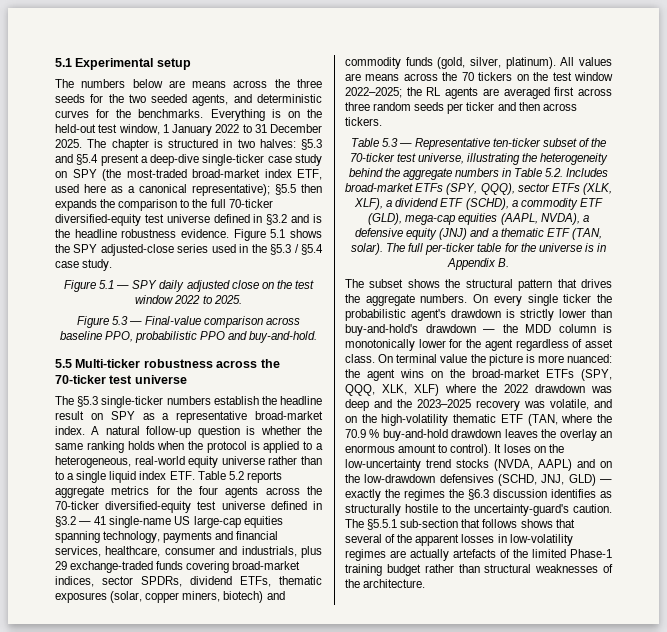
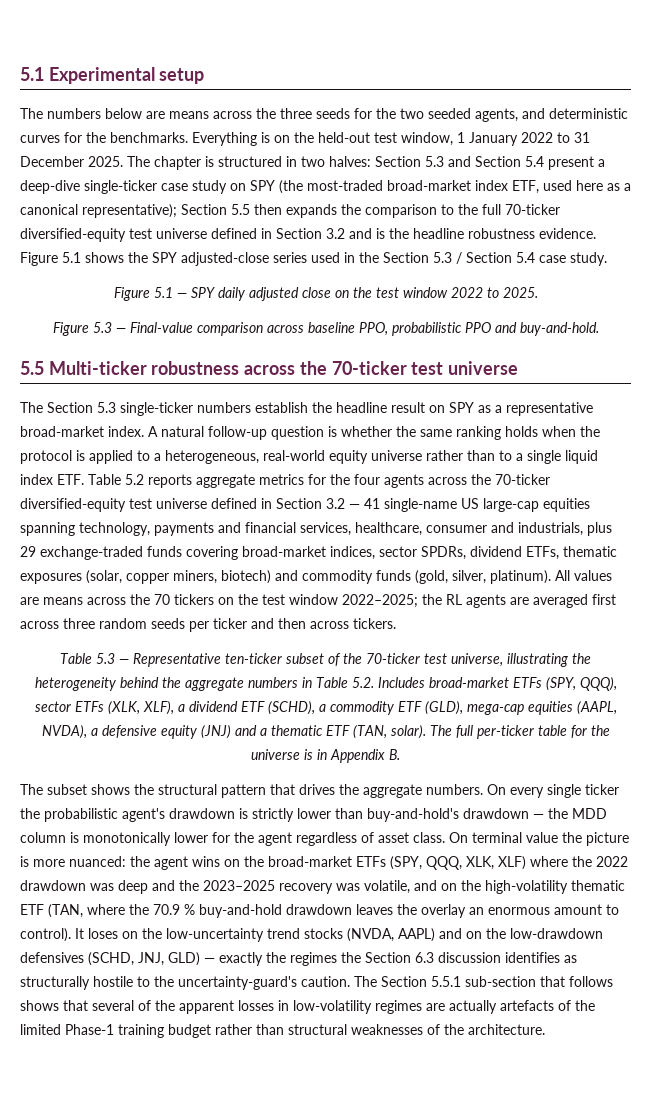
- The chapter is structured in two halves: §5.3 and §5.4 present a deep-dive single-ticker case study on SPY (the most-traded broad-market index ETF, used here as a canonical representative); §5.5 then expands the comparison to the full 70-ticker diversified-equity test universe defined in §3.2 and is the headline robustness evidence.
+ The chapter is structured in two halves: Section 5.3 and Section 5.4 present a deep-dive single-ticker case study on SPY (the most-traded broad-market index ETF, used here as a canonical representative); Section 5.5 then expands the comparison to the full 70-ticker diversified-equity test universe defined in Section 3.2 and is the headline robustness evidence.
- Figure 5.1 shows the SPY adjusted-close series used in the §5.3 / §5.4 case study.
+ Figure 5.1 shows the SPY adjusted-close series used in the Section 5.3 / Section 5.4 case study.
- The §5.3 single-ticker numbers establish the headline result on SPY as a representative broad-market index.
+ The Section 5.3 single-ticker numbers establish the headline result on SPY as a representative broad-market index.
- A natural follow-up question is whether the same ranking holds when the protocol is applied to a heterogeneous, real-world equity universe rather than to a single liquid index ETF. Table 5.2 reports aggregate metrics for the four agents across the 70-ticker diversified-equity test universe defined in §3.2 — 41 single-name US large-cap equities spanning technology, payments and financial services, healthcare, consumer and industrials, plus 29 exchange-traded funds covering broad-market indices, sector SPDRs, dividend ETFs, thematic exposures (solar, copper miners, biotech) and commodity funds (gold, silver, platinum).
+ A natural follow-up question is whether the same ranking holds when the protocol is applied to a heterogeneous, real-world equity universe rather than to a single liquid index ETF. Table 5.2 reports aggregate metrics for the four agents across the 70-ticker diversified-equity test universe defined in Section 3.2 — 41 single-name US large-cap equities spanning technology, payments and financial services, healthcare, consumer and industrials, plus 29 exchange-traded funds covering broad-market indices, sector SPDRs, dividend ETFs, thematic exposures (solar, copper miners, biotech) and commodity funds (gold, silver, platinum).
- It loses on the low-uncertainty trend stocks (NVDA, AAPL) and on the low-drawdown defensives (SCHD, JNJ, GLD) — exactly the regimes the §6.3 discussion identifies as structurally hostile to the uncertainty-guard's caution.
+ It loses on the low-uncertainty trend stocks (NVDA, AAPL) and on the low-drawdown defensives (SCHD, JNJ, GLD) — exactly the regimes the Section 6.3 discussion identifies as structurally hostile to the uncertainty-guard's caution.
- The §5.5.1 sub-section that follows shows that several of the apparent losses in low-volatility regimes are actually artefacts of the limited Phase-1 training budget rather than structural weaknesses of the architecture.
+ The Section 5.5.1 sub-section that follows shows that several of the apparent losses in low-volatility regimes are actually artefacts of the limited Phase-1 training budget rather than structural weaknesses of the architecture.

